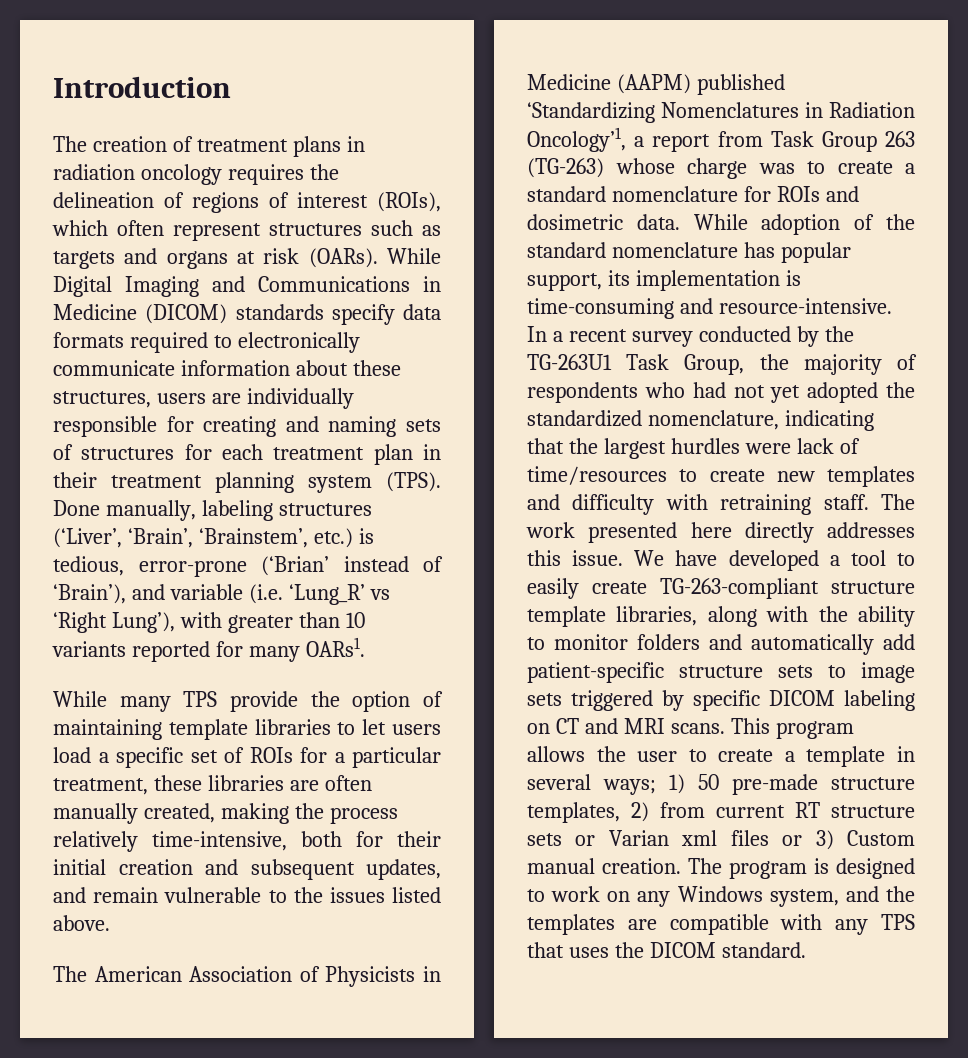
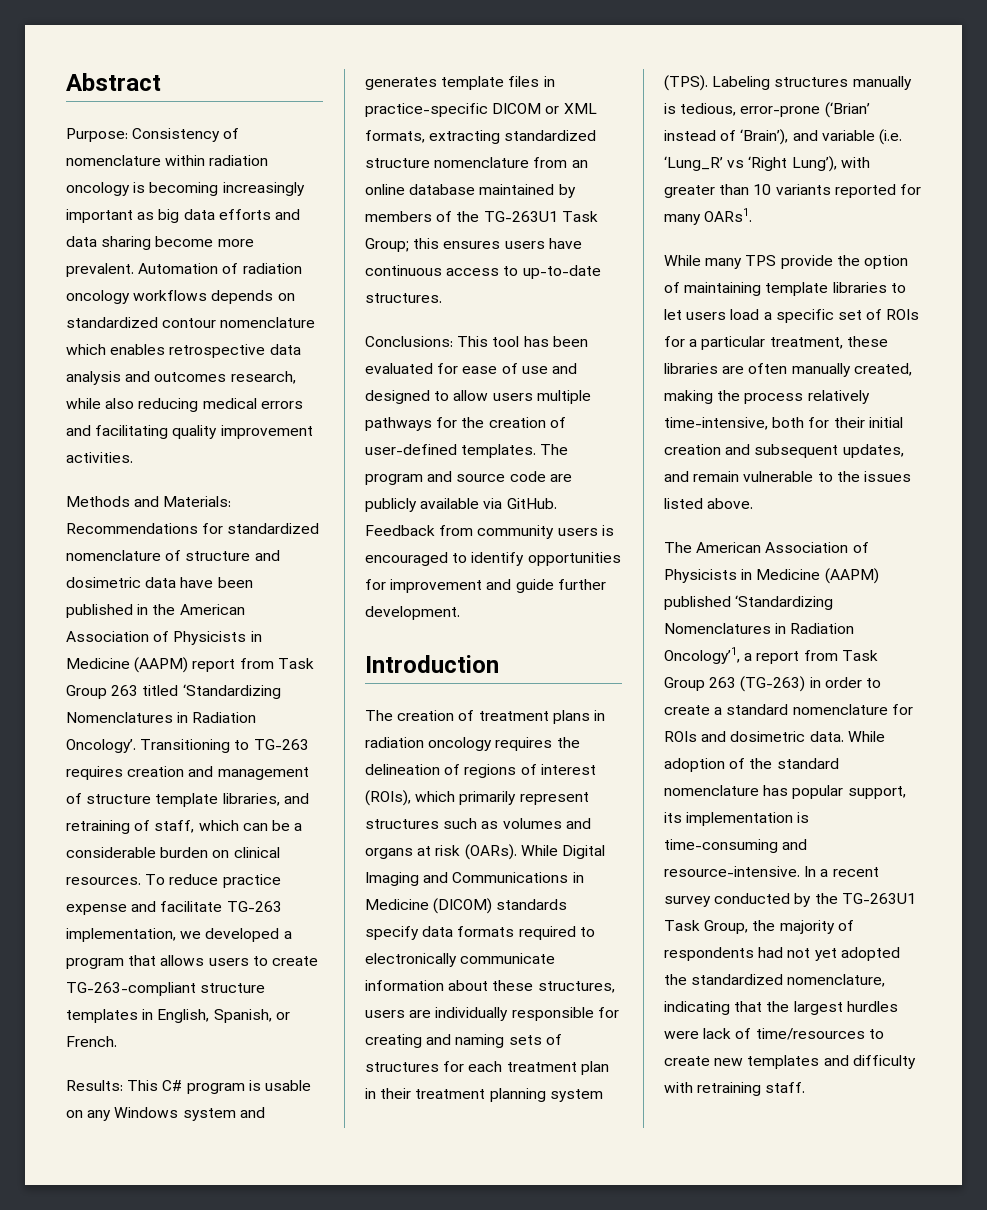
+ Abstract
+ Purpose: Consistency of nomenclature within radiation oncology is becoming increasingly important as big data efforts and data sharing become more prevalent. Automation of radiation oncology workflows depends on standardized contour nomenclature which enables retrospective data analysis and outcomes research, while also reducing medical errors and facilitating quality improvement activities.
+ Methods and Materials: Recommendations for standardized nomenclature of structure and dosimetric data have been published in the American Association of Physicists in Medicine (AAPM) report from Task Group 263 titled ‘Standardizing Nomenclatures in Radiation Oncology’. Transitioning to TG-263 requires creation and management of structure template libraries, and retraining of staff, which can be a considerable burden on clinical resources. To reduce practice expense and facilitate TG-263 implementation, we developed a program that allows users to create TG-263-compliant structure templates in English, Spanish, or French.
+ Results: This C# program is usable on any Windows system and generates template files in practice-specific DICOM or XML formats, extracting standardized structure nomenclature from an online database maintained by members of the TG-263U1 Task Group; this ensures users have continuous access to up-to-date structures.
+ Conclusions: This tool has been evaluated for ease of use and designed to allow users multiple pathways for the creation of user-defined templates. The program and source code are publicly available via GitHub. Feedback from community users is encouraged to identify opportunities for improvement and guide further development.
- The creation of treatment plans in radiation oncology requires the delineation of regions of interest (ROIs), which often represent structures such as targets and organs at risk (OARs).
+ The creation of treatment plans in radiation oncology requires the delineation of regions of interest (ROIs), which primarily represent structures such as volumes and organs at risk (OARs).
- Done manually, labeling structures (‘Liver’, ‘Brain’, ‘Brainstem’, etc.) is tedious, error-prone (‘Brian’ instead of ‘Brain’), and variable (i.e. ‘Lung_R’ vs ‘Right Lung’), with greater than 10 variants reported for many OARs1.
+ Labeling structures manually is tedious, error-prone (‘Brian’ instead of ‘Brain’), and variable (i.e. ‘Lung_R’ vs ‘Right Lung’), with greater than 10 variants reported for many OARs1.
- The American Association of Physicists in Medicine (AAPM) published ‘Standardizing Nomenclatures in Radiation Oncology’1, a report from Task Group 263 (TG-263) whose charge was to create a standard nomenclature for ROIs and dosimetric data.
+ The American Association of Physicists in Medicine (AAPM) published ‘Standardizing Nomenclatures in Radiation Oncology’1, a report from Task Group 263 (TG-263) in order to create a standard nomenclature for ROIs and dosimetric data.
- In a recent survey conducted by the TG-263U1 Task Group, the majority of respondents who had not yet adopted the standardized nomenclature, indicating that the largest hurdles were lack of time/resources to create new templates and difficulty with retraining staff. The work presented here directly addresses this issue. We have developed a tool to easily create TG-263-compliant structure template libraries, along with the ability to monitor folders and automatically add patient-specific structure sets to image sets triggered by specific DICOM labeling on CT and MRI scans. This program allows the user to create a template in several ways; 1) 50 pre-made structure templates, 2) from current RT structure sets or Varian xml files or 3) Custom manual creation. The program is designed to work on any Windows system, and the templates are compatible with any TPS that uses the DICOM standard.
+ In a recent survey conducted by the TG-263U1 Task Group, the majority of respondents had not yet adopted the standardized nomenclature, indicating that the largest hurdles were lack of time/resources to create new templates and difficulty with retraining staff.

